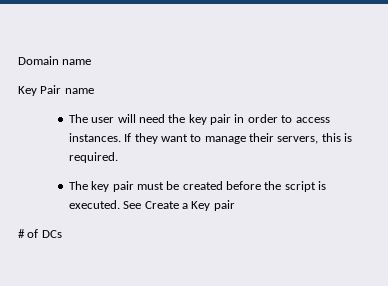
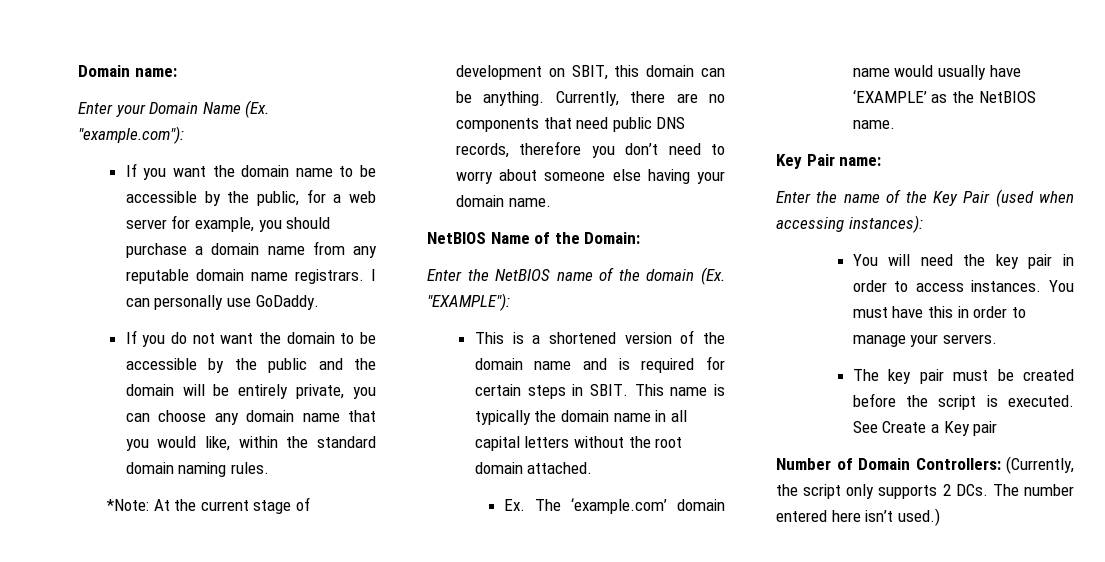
- Domain name
- Key Pair name
- The user will need the key pair in order to access instances.
+ Domain name:
+ Enter your Domain Name (Ex. "example.com"):
+ If you want the domain name to be accessible by the public, for a web server for example, you should purchase a domain name from any reputable domain name registrars. I can personally use GoDaddy.
+ If you do not want the domain to be accessible by the public and the domain will be entirely private, you can choose any domain name that you would like, within the standard domain naming rules.
+ *Note: At the current stage of development on SBIT, this domain can be anything. Currently, there are no components that need public DNS records, therefore you don’t need to worry about someone else having your domain name.
+ NetBIOS Name of the Domain:
+ Enter the NetBIOS name of the domain (Ex. "EXAMPLE"):
+ This is a shortened version of the domain name and is required for certain steps in SBIT. This name is typically the domain name in all capital letters without the root domain attached.
+ Ex. The ‘example.com’ domain name would usually have ‘EXAMPLE’ as the NetBIOS name.
+ Key Pair name:
+ Enter the name of the Key Pair (used when accessing instances):
+ You will need the key pair in order to access instances.
- If they want to manage their servers, this is required.
+ You must have this in order to manage your servers.
- # of DCs
+ Number of Domain Controllers: (Currently, the script only supports 2 DCs. The number entered here isn’t used.)

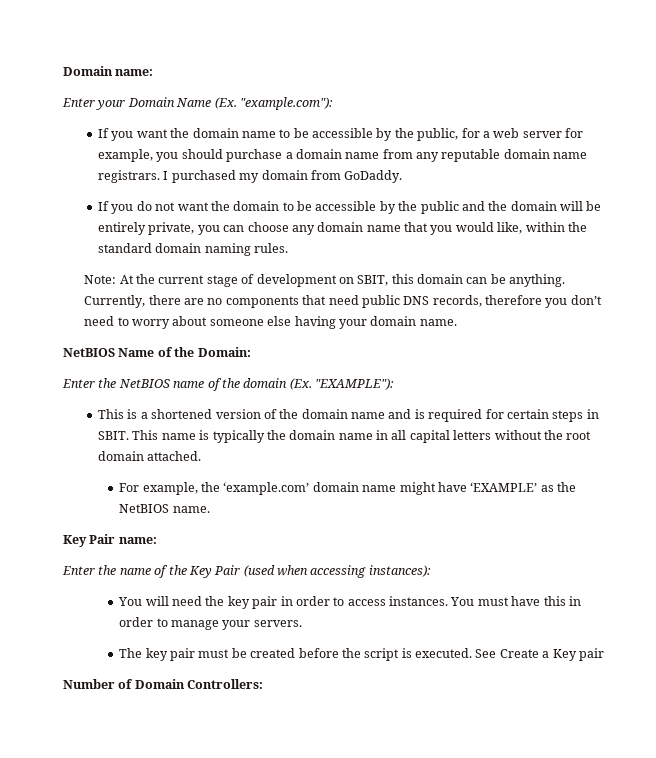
- I can personally use GoDaddy.
+ I purchased my domain from GoDaddy.
- *Note: At the current stage of development on SBIT, this domain can be anything.
+ Note: At the current stage of development on SBIT, this domain can be anything.
- Ex. The ‘example.com’ domain name would usually have ‘EXAMPLE’ as the NetBIOS name.
+ For example, the ‘example.com’ domain name might have ‘EXAMPLE’ as the NetBIOS name.
- Number of Domain Controllers: (Currently, the script only supports 2 DCs. The number entered here isn’t used.)
+ Number of Domain Controllers:

